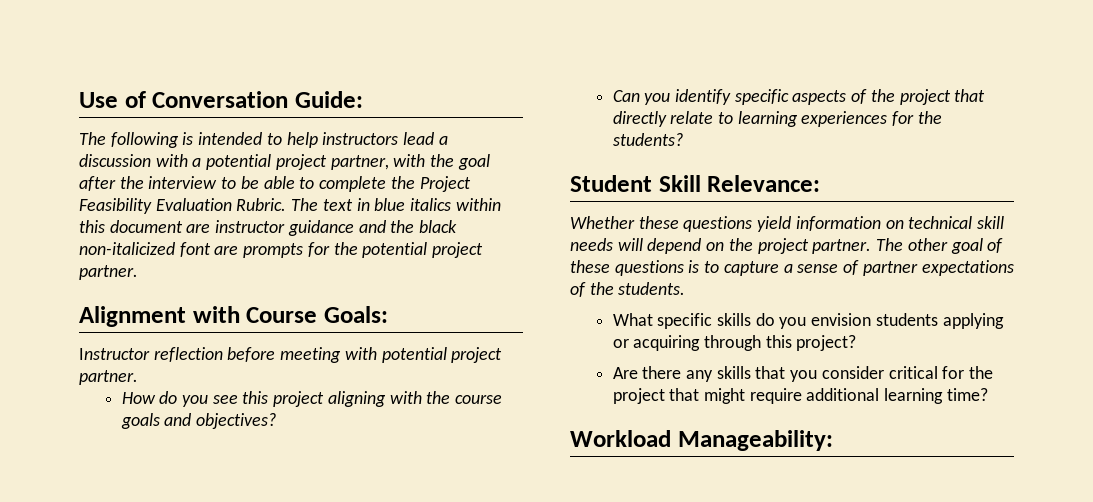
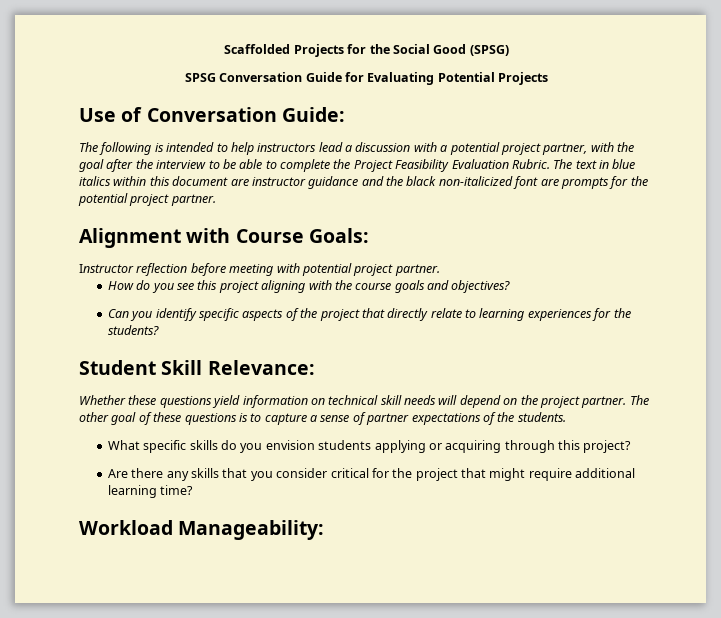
+ Scaffolded Projects for the Social Good (SPSG)
+ SPSG Conversation Guide for Evaluating Potential Projects

